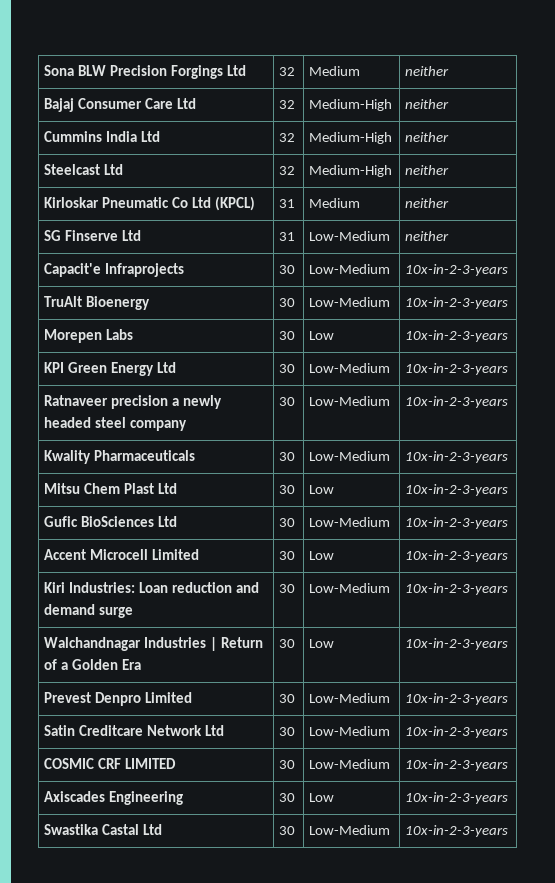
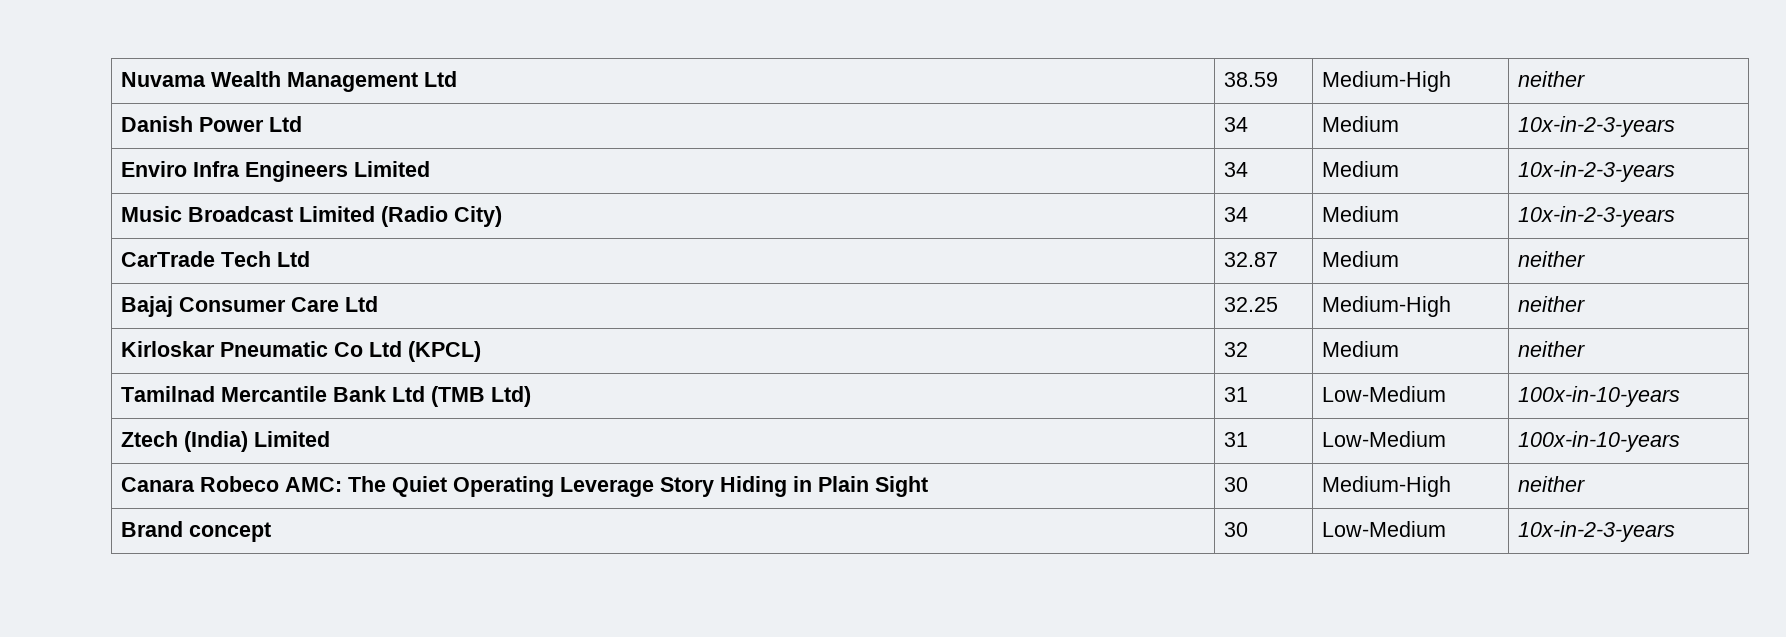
- Sona BLW Precision Forgings Ltd | 32 | Medium | neither
+ Nuvama Wealth Management Ltd | 38.59 | Medium-High | neither
+ Danish Power Ltd | 34 | Medium | 10x-in-2-3-years
+ Enviro Infra Engineers Limited | 34 | Medium | 10x-in-2-3-years
+ Music Broadcast Limited (Radio City) | 34 | Medium | 10x-in-2-3-years
+ CarTrade Tech Ltd | 32.87 | Medium | neither
- Bajaj Consumer Care Ltd | 32 | Medium-High | neither
- Cummins India Ltd | 32 | Medium-High | neither
- Steelcast Ltd | 32 | Medium-High | neither
+ Bajaj Consumer Care Ltd | 32.25 | Medium-High | neither
- Kirloskar Pneumatic Co Ltd (KPCL) | 31 | Medium | neither
- SG Finserve Ltd | 31 | Low-Medium | neither
- Capacit'e Infraprojects | 30 | Low-Medium | 10x-in-2-3-years
- TruAlt Bioenergy | 30 | Low-Medium | 10x-in-2-3-years
- Morepen Labs | 30 | Low | 10x-in-2-3-years
- KPI Green Energy Ltd | 30 | Low-Medium | 10x-in-2-3-years
- Ratnaveer precision a newly headed steel company | 30 | Low-Medium | 10x-in-2-3-years
- Kwality Pharmaceuticals | 30 | Low-Medium | 10x-in-2-3-years
- Mitsu Chem Plast Ltd | 30 | Low | 10x-in-2-3-years
- Gufic BioSciences Ltd | 30 | Low-Medium | 10x-in-2-3-years
- Accent Microcell Limited | 30 | Low | 10x-in-2-3-years
- Kiri Industries: Loan reduction and demand surge | 30 | Low-Medium | 10x-in-2-3-years
- Walchandnagar Industries | Return of a Golden Era | 30 | Low | 10x-in-2-3-years
- Prevest Denpro Limited | 30 | Low-Medium | 10x-in-2-3-years
- Satin Creditcare Network Ltd | 30 | Low-Medium | 10x-in-2-3-years
- COSMIC CRF LIMITED | 30 | Low-Medium | 10x-in-2-3-years
- Axiscades Engineering | 30 | Low | 10x-in-2-3-years
- Swastika Castal Ltd | 30 | Low-Medium | 10x-in-2-3-years
+ Kirloskar Pneumatic Co Ltd (KPCL) | 32 | Medium | neither
+ Tamilnad Mercantile Bank Ltd (TMB Ltd) | 31 | Low-Medium | 100x-in-10-years
+ Ztech (India) Limited | 31 | Low-Medium | 100x-in-10-years
+ Canara Robeco AMC: The Quiet Operating Leverage Story Hiding in Plain Sight | 30 | Medium-High | neither
+ Brand concept | 30 | Low-Medium | 10x-in-2-3-years

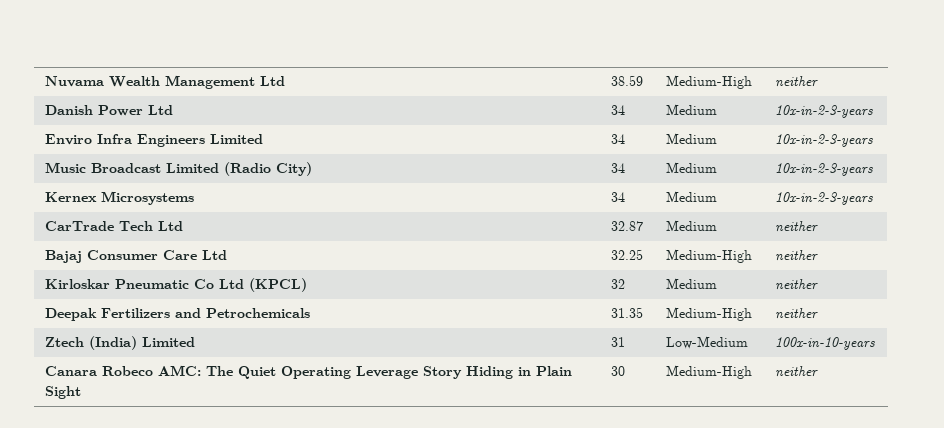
+ Kernex Microsystems | 34 | Medium | 10x-in-2-3-years
- Tamilnad Mercantile Bank Ltd (TMB Ltd) | 31 | Low-Medium | 100x-in-10-years
+ Deepak Fertilizers and Petrochemicals | 31.35 | Medium-High | neither
- Brand concept | 30 | Low-Medium | 10x-in-2-3-years

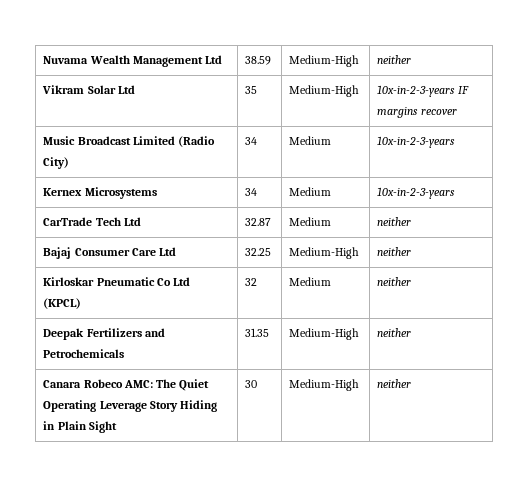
- Danish Power Ltd | 34 | Medium | 10x-in-2-3-years
- Enviro Infra Engineers Limited | 34 | Medium | 10x-in-2-3-years
+ Vikram Solar Ltd | 35 | Medium-High | 10x-in-2-3-years IF margins recover
- Ztech (India) Limited | 31 | Low-Medium | 100x-in-10-years

